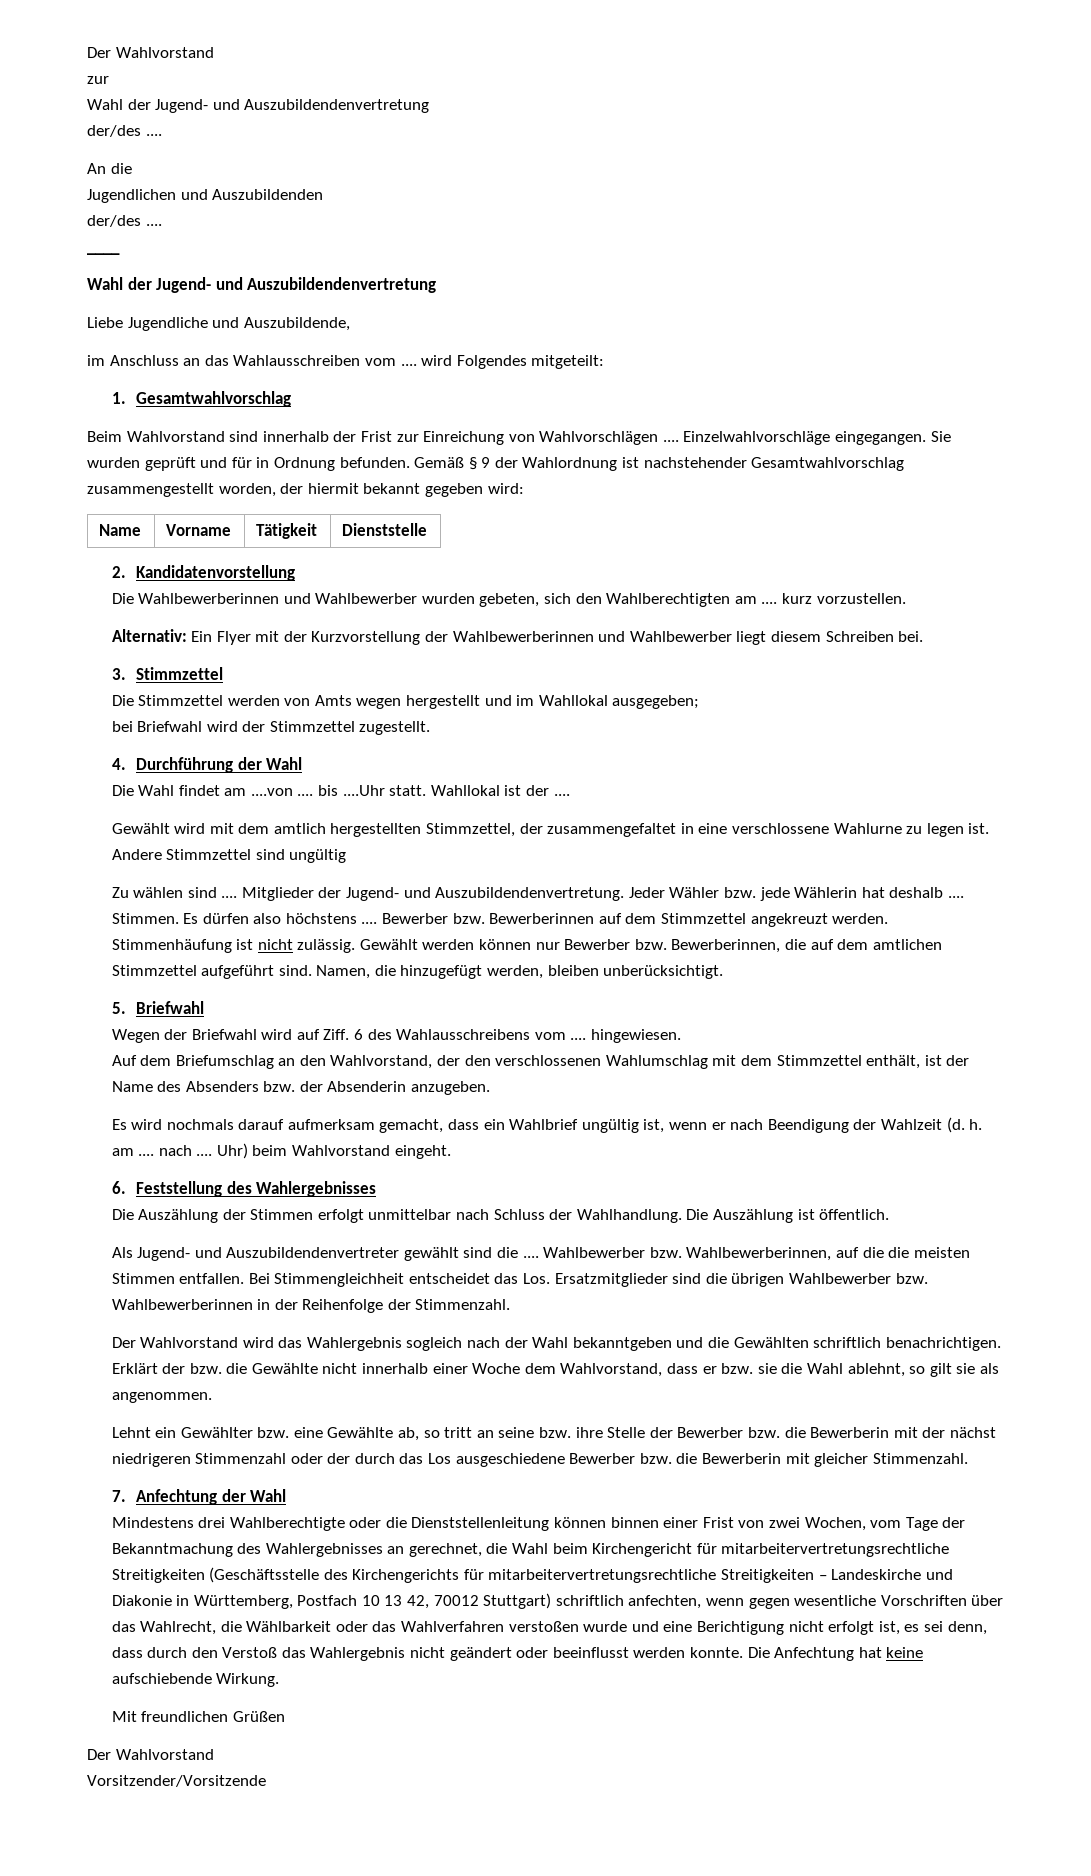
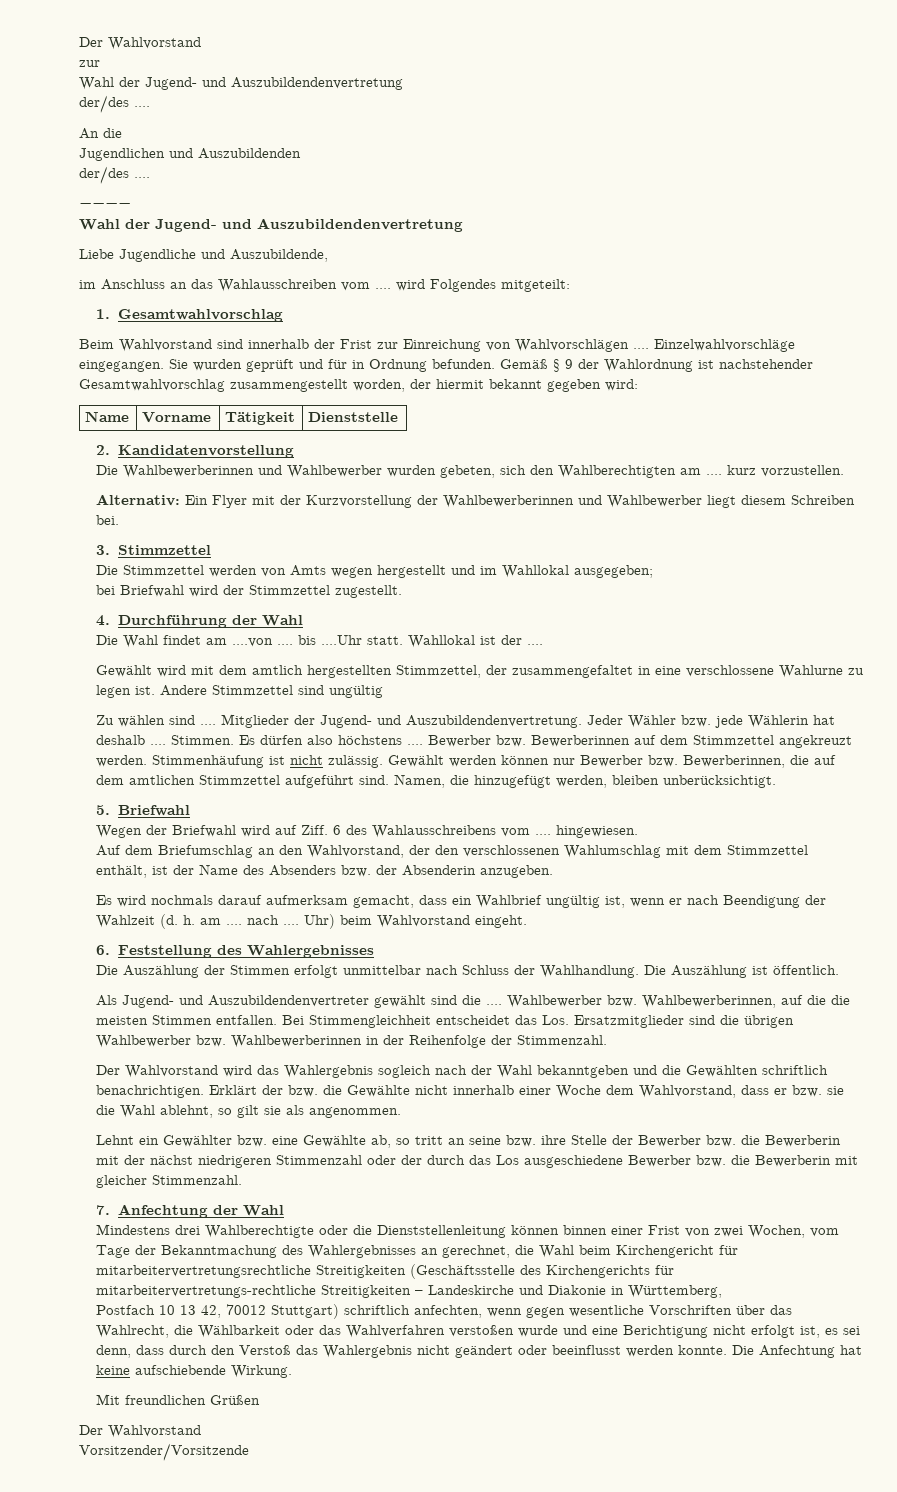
- Mindestens drei Wahlberechtigte oder die Dienststellenleitung können binnen einer Frist von zwei Wochen, vom Tage der Bekanntmachung des Wahlergebnisses an gerechnet, die Wahl beim Kirchengericht für mitarbeitervertretungsrechtliche Streitigkeiten (Geschäftsstelle des Kirchengerichts für mitarbeitervertretungsrechtliche Streitigkeiten – Landeskirche und Diakonie in Württemberg, Postfach 10 13 42, 70012 Stuttgart) schriftlich anfechten, wenn gegen wesentliche Vorschriften über das Wahlrecht, die Wählbarkeit oder das Wahlverfahren verstoßen wurde und eine Berichtigung nicht erfolgt ist, es sei denn, dass durch den Verstoß das Wahlergebnis nicht geändert oder beeinflusst werden konnte.
+ Mindestens drei Wahlberechtigte oder die Dienststellenleitung können binnen einer Frist von zwei Wochen, vom Tage der Bekanntmachung des Wahlergebnisses an gerechnet, die Wahl beim Kirchengericht für mitarbeitervertretungsrechtliche Streitigkeiten (Geschäftsstelle des Kirchengerichts für mitarbeitervertretungs-rechtliche Streitigkeiten – Landeskirche und Diakonie in Württemberg,
+ Postfach 10 13 42, 70012 Stuttgart) schriftlich anfechten, wenn gegen wesentliche Vorschriften über das Wahlrecht, die Wählbarkeit oder das Wahlverfahren verstoßen wurde und eine Berichtigung nicht erfolgt ist, es sei denn, dass durch den Verstoß das Wahlergebnis nicht geändert oder beeinflusst werden konnte.

